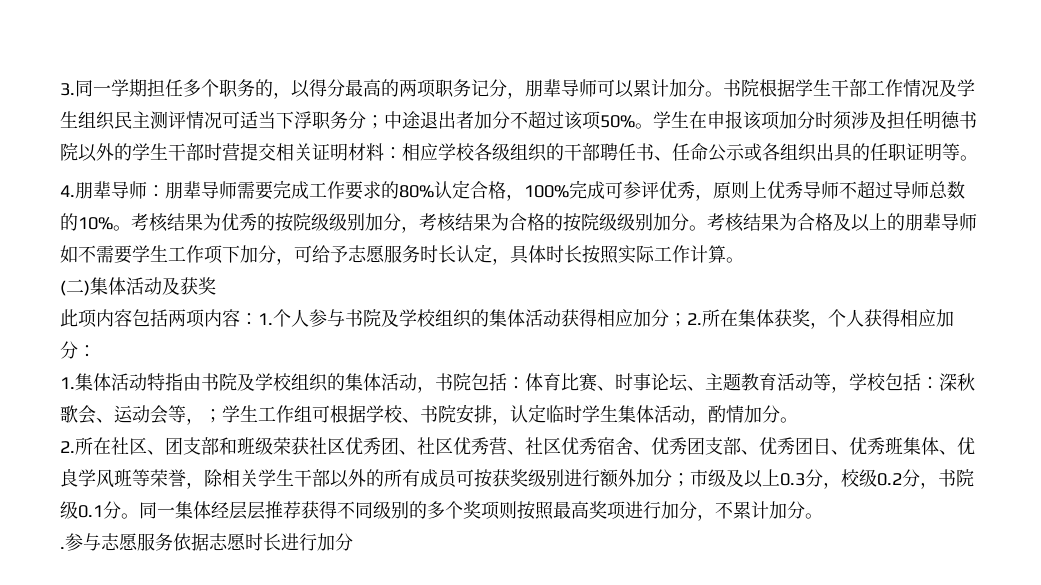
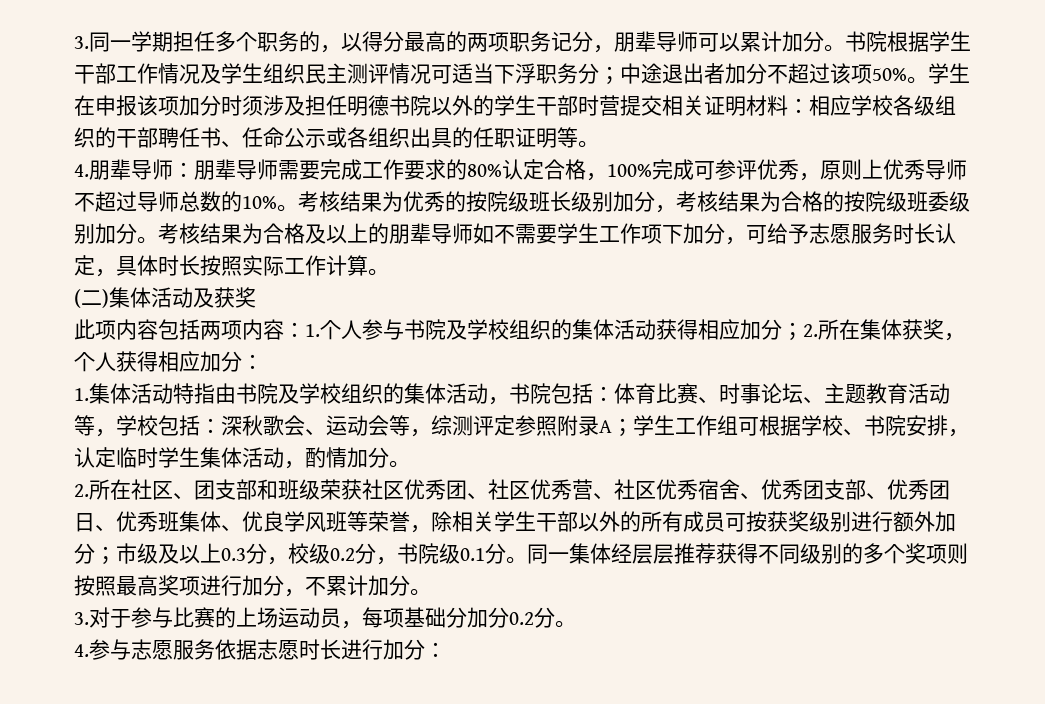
- 考核结果为优秀的按院级级别加分，考核结果为合格的按院级级别加分。
+ 考核结果为优秀的按院级班长级别加分，考核结果为合格的按院级班委级别加分。
- 1.集体活动特指由书院及学校组织的集体活动，书院包括：体育比赛、时事论坛、主题教育活动等，学校包括：深秋歌会、运动会等，；学生工作组可根据学校、书院安排，认定临时学生集体活动，酌情加分。
+ 1.集体活动特指由书院及学校组织的集体活动，书院包括：体育比赛、时事论坛、主题教育活动等，学校包括：深秋歌会、运动会等，综测评定参照附录A；学生工作组可根据学校、书院安排，认定临时学生集体活动，酌情加分。
- .参与志愿服务依据志愿时长进行加分
+ 3.对于参与比赛的上场运动员，每项基础分加分0.2分。
+ 4.参与志愿服务依据志愿时长进行加分：

